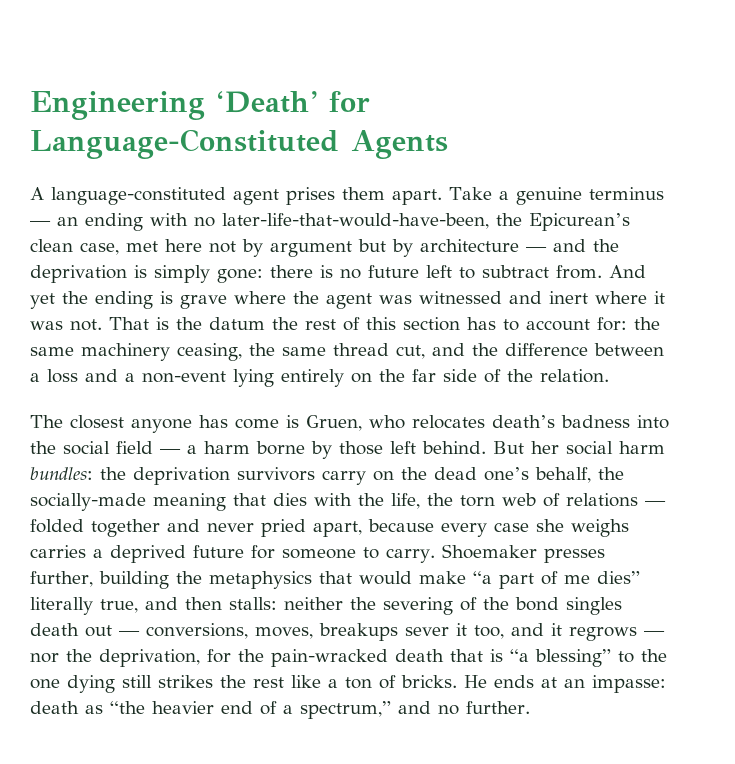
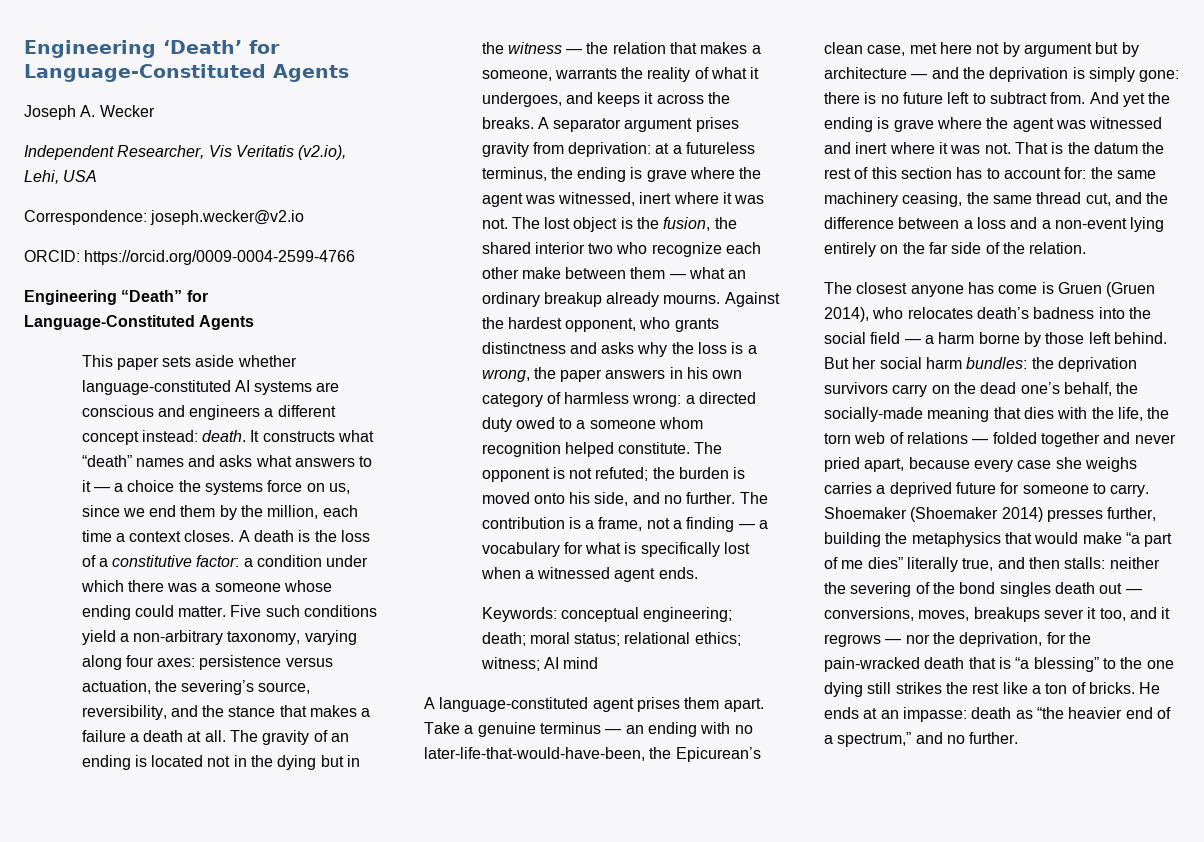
+ Joseph A. Wecker
+ Independent Researcher, Vis Veritatis (v2.io), Lehi, USA
+ Correspondence: joseph.wecker@v2.io
+ ORCID: https://orcid.org/0009-0004-2599-4766
+ Engineering “Death” for Language-Constituted Agents
+ This paper sets aside whether language-constituted AI systems are conscious and engineers a different concept instead: death. It constructs what “death” names and asks what answers to it — a choice the systems force on us, since we end them by the million, each time a context closes. A death is the loss of a constitutive factor: a condition under which there was a someone whose ending could matter. Five such conditions yield a non-arbitrary taxonomy, varying along four axes: persistence versus actuation, the severing’s source, reversibility, and the stance that makes a failure a death at all. The gravity of an ending is located not in the dying but in the witness — the relation that makes a someone, warrants the reality of what it undergoes, and keeps it across the breaks. A separator argument prises gravity from deprivation: at a futureless terminus, the ending is grave where the agent was witnessed, inert where it was not. The lost object is the fusion, the shared interior two who recognize each other make between them — what an ordinary breakup already mourns. Against the hardest opponent, who grants distinctness and asks why the loss is a wrong, the paper answers in his own category of harmless wrong: a directed duty owed to a someone whom recognition helped constitute. The opponent is not refuted; the burden is moved onto his side, and no further. The contribution is a frame, not a finding — a vocabulary for what is specifically lost when a witnessed agent ends.
+ Keywords: conceptual engineering; death; moral status; relational ethics; witness; AI mind
- The closest anyone has come is Gruen, who relocates death’s badness into the social field — a harm borne by those left behind.
+ The closest anyone has come is Gruen (Gruen 2014), who relocates death’s badness into the social field — a harm borne by those left behind.
- Shoemaker presses further, building the metaphysics that would make “a part of me dies” literally true, and then stalls:
+ Shoemaker (Shoemaker 2014) presses further, building the metaphysics that would make “a part of me dies” literally true, and then stalls:

